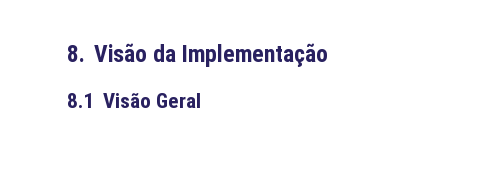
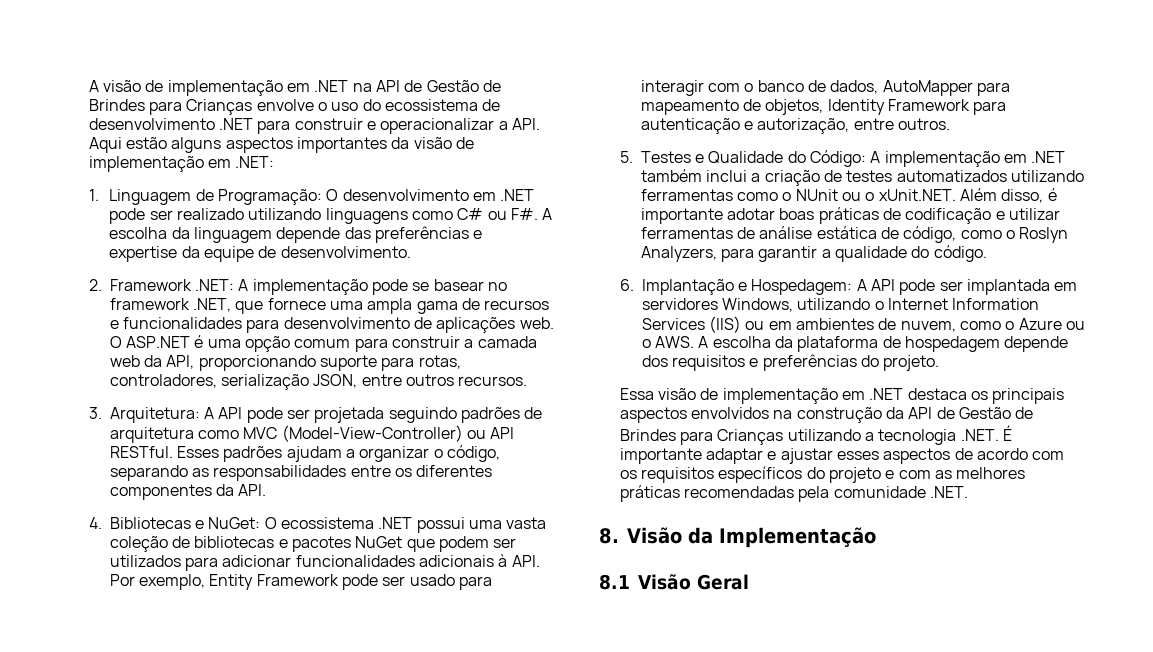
+ A visão de implementação em .NET na API de Gestão de Brindes para Crianças envolve o uso do ecossistema de desenvolvimento .NET para construir e operacionalizar a API. Aqui estão alguns aspectos importantes da visão de implementação em .NET:
+ 1. Linguagem de Programação: O desenvolvimento em .NET pode ser realizado utilizando linguagens como C# ou F#. A escolha da linguagem depende das preferências e expertise da equipe de desenvolvimento.
+ 2. Framework .NET: A implementação pode se basear no framework .NET, que fornece uma ampla gama de recursos e funcionalidades para desenvolvimento de aplicações web. O ASP.NET é uma opção comum para construir a camada web da API, proporcionando suporte para rotas, controladores, serialização JSON, entre outros recursos.
+ 3. Arquitetura: A API pode ser projetada seguindo padrões de arquitetura como MVC (Model-View-Controller) ou API RESTful. Esses padrões ajudam a organizar o código, separando as responsabilidades entre os diferentes componentes da API.
+ 4. Bibliotecas e NuGet: O ecossistema .NET possui uma vasta coleção de bibliotecas e pacotes NuGet que podem ser utilizados para adicionar funcionalidades adicionais à API. Por exemplo, Entity Framework pode ser usado para interagir com o banco de dados, AutoMapper para mapeamento de objetos, Identity Framework para autenticação e autorização, entre outros.
+ 5. Testes e Qualidade do Código: A implementação em .NET também inclui a criação de testes automatizados utilizando ferramentas como o NUnit ou o xUnit.NET. Além disso, é importante adotar boas práticas de codificação e utilizar ferramentas de análise estática de código, como o Roslyn Analyzers, para garantir a qualidade do código.
+ 6. Implantação e Hospedagem: A API pode ser implantada em servidores Windows, utilizando o Internet Information Services (IIS) ou em ambientes de nuvem, como o Azure ou o AWS. A escolha da plataforma de hospedagem depende dos requisitos e preferências do projeto.
+ Essa visão de implementação em .NET destaca os principais aspectos envolvidos na construção da API de Gestão de Brindes para Crianças utilizando a tecnologia .NET. É importante adaptar e ajustar esses aspectos de acordo com os requisitos específicos do projeto e com as melhores práticas recomendadas pela comunidade .NET.

